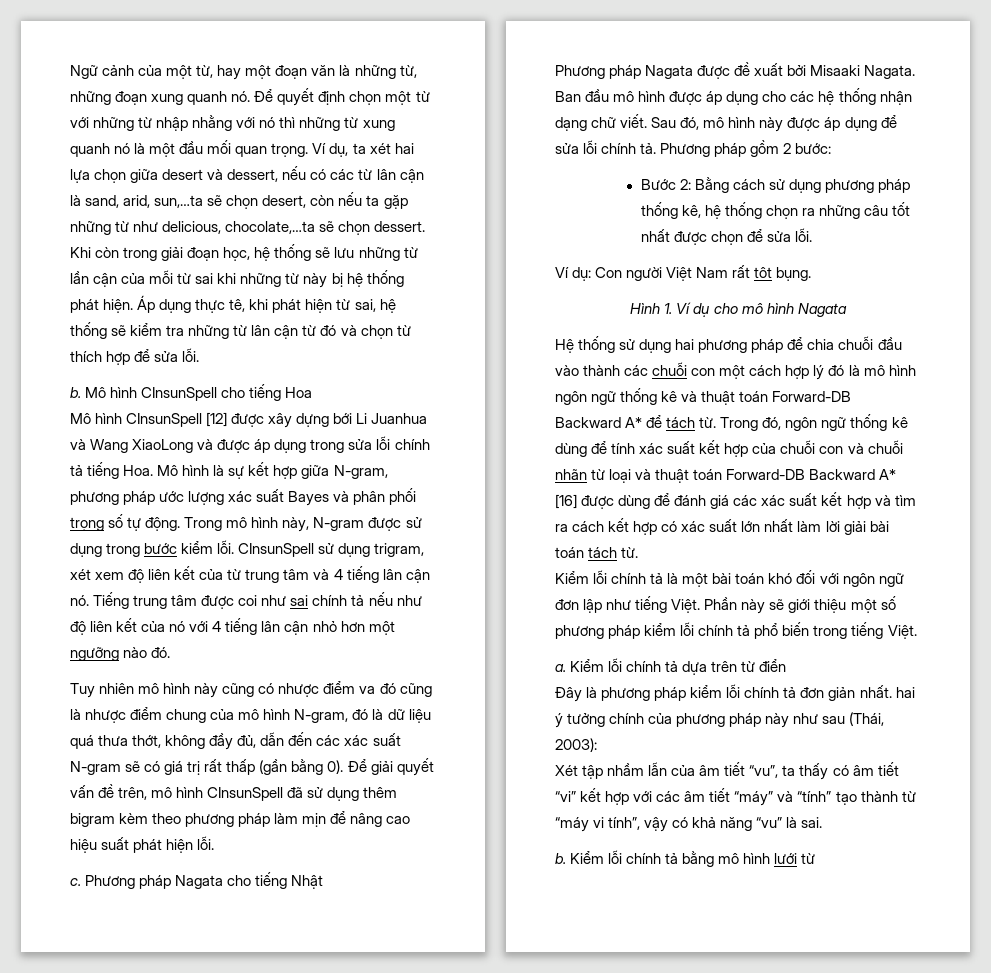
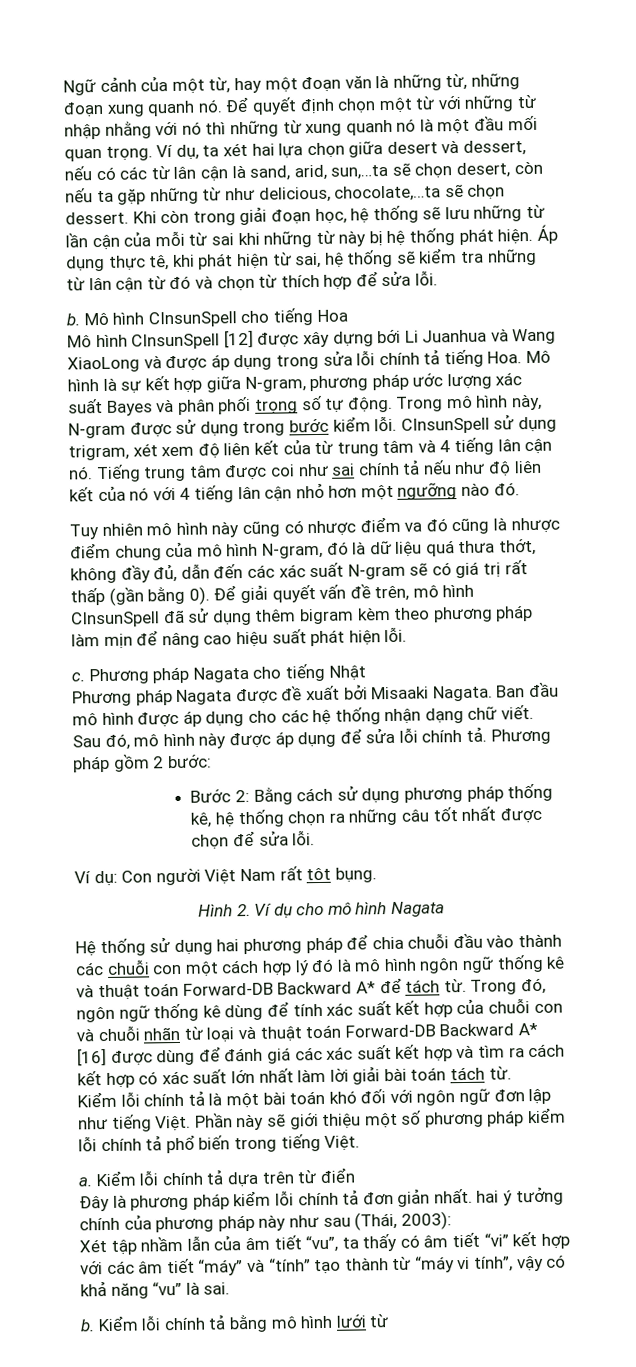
- Hình 1. Ví dụ cho mô hình Nagata
+ Hình 2. Ví dụ cho mô hình Nagata

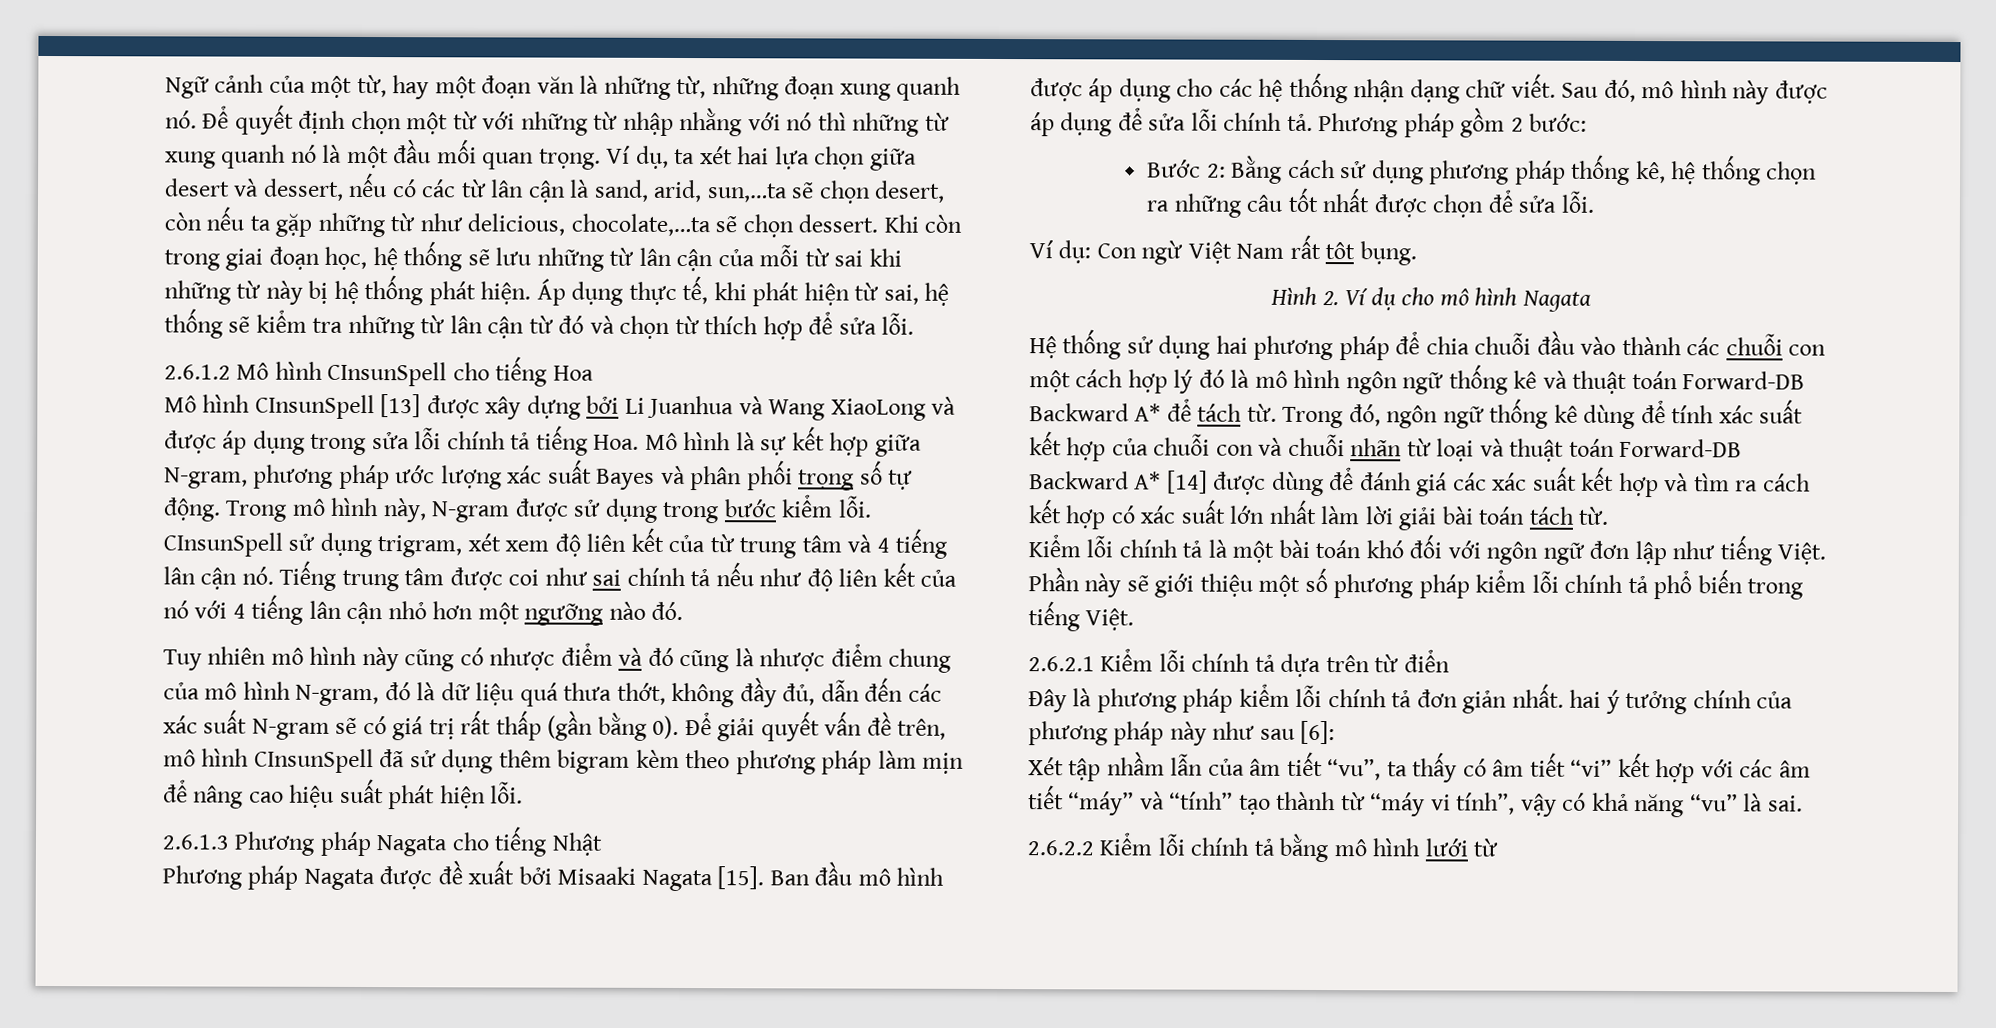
- Khi còn trong giải đoạn học, hệ thống sẽ lưu những từ lần cận của mỗi từ sai khi những từ này bị hệ thống phát hiện.
+ Khi còn trong giai đoạn học, hệ thống sẽ lưu những từ lân cận của mỗi từ sai khi những từ này bị hệ thống phát hiện.
- Áp dụng thực tê, khi phát hiện từ sai, hệ thống sẽ kiểm tra những từ lân cận từ đó và chọn từ thích hợp để sửa lỗi.
+ Áp dụng thực tế, khi phát hiện từ sai, hệ thống sẽ kiểm tra những từ lân cận từ đó và chọn từ thích hợp để sửa lỗi.
- b. Mô hình CInsunSpell cho tiếng Hoa
+ 2.6.1.2 Mô hình CInsunSpell cho tiếng Hoa
- Mô hình CInsunSpell [12] được xây dựng bới Li Juanhua và Wang XiaoLong và được áp dụng trong sửa lỗi chính tả tiếng Hoa. Mô hình là sự kết hợp giữa N-gram, phương pháp ước lượng xác suất Bayes và phân phối trọng số tự động.
+ Mô hình CInsunSpell [13] được xây dựng bởi Li Juanhua và Wang XiaoLong và được áp dụng trong sửa lỗi chính tả tiếng Hoa. Mô hình là sự kết hợp giữa N-gram, phương pháp ước lượng xác suất Bayes và phân phối trọng số tự động.
- Tuy nhiên mô hình này cũng có nhược điểm va đó cũng là nhược điểm chung của mô hình N-gram, đó là dữ liệu quá thưa thớt, không đầy đủ, dẫn đến các xác suất N-gram sẽ có giá trị rất thấp (gần bằng 0).
+ Tuy nhiên mô hình này cũng có nhược điểm và đó cũng là nhược điểm chung của mô hình N-gram, đó là dữ liệu quá thưa thớt, không đầy đủ, dẫn đến các xác suất N-gram sẽ có giá trị rất thấp (gần bằng 0).
- c. Phương pháp Nagata cho tiếng Nhật
+ 2.6.1.3 Phương pháp Nagata cho tiếng Nhật
- Phương pháp Nagata được đề xuất bởi Misaaki Nagata.
+ Phương pháp Nagata được đề xuất bởi Misaaki Nagata [15].
- Ví dụ: Con người Việt Nam rất tôt bụng.
+ Ví dụ: Con ngừ Việt Nam rất tôt bụng.
- Trong đó, ngôn ngữ thống kê dùng để tính xác suất kết hợp của chuỗi con và chuỗi nhãn từ loại và thuật toán Forward-DB Backward A* [16] được dùng để đánh giá các xác suất kết hợp và tìm ra cách kết hợp có xác suất lớn nhất làm lời giải bài toán tách từ.
+ Trong đó, ngôn ngữ thống kê dùng để tính xác suất kết hợp của chuỗi con và chuỗi nhãn từ loại và thuật toán Forward-DB Backward A* [14] được dùng để đánh giá các xác suất kết hợp và tìm ra cách kết hợp có xác suất lớn nhất làm lời giải bài toán tách từ.
- a. Kiểm lỗi chính tả dựa trên từ điển
+ 2.6.2.1 Kiểm lỗi chính tả dựa trên từ điển
- Đây là phương pháp kiểm lỗi chính tả đơn giản nhất. hai ý tưởng chính của phương pháp này như sau (Thái, 2003):
+ Đây là phương pháp kiểm lỗi chính tả đơn giản nhất. hai ý tưởng chính của phương pháp này như sau [6]:
- b. Kiểm lỗi chính tả bằng mô hình lưới từ
+ 2.6.2.2 Kiểm lỗi chính tả bằng mô hình lưới từ

